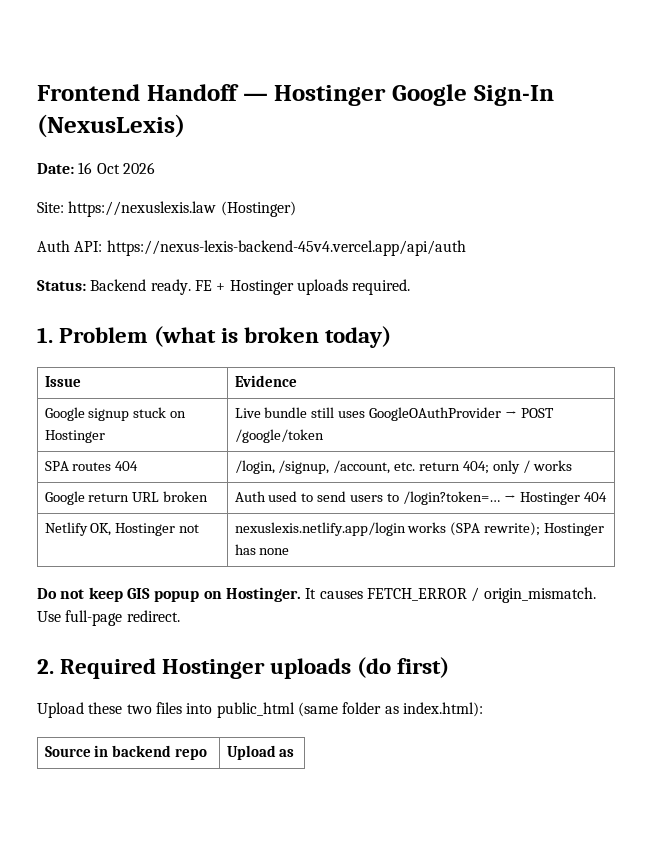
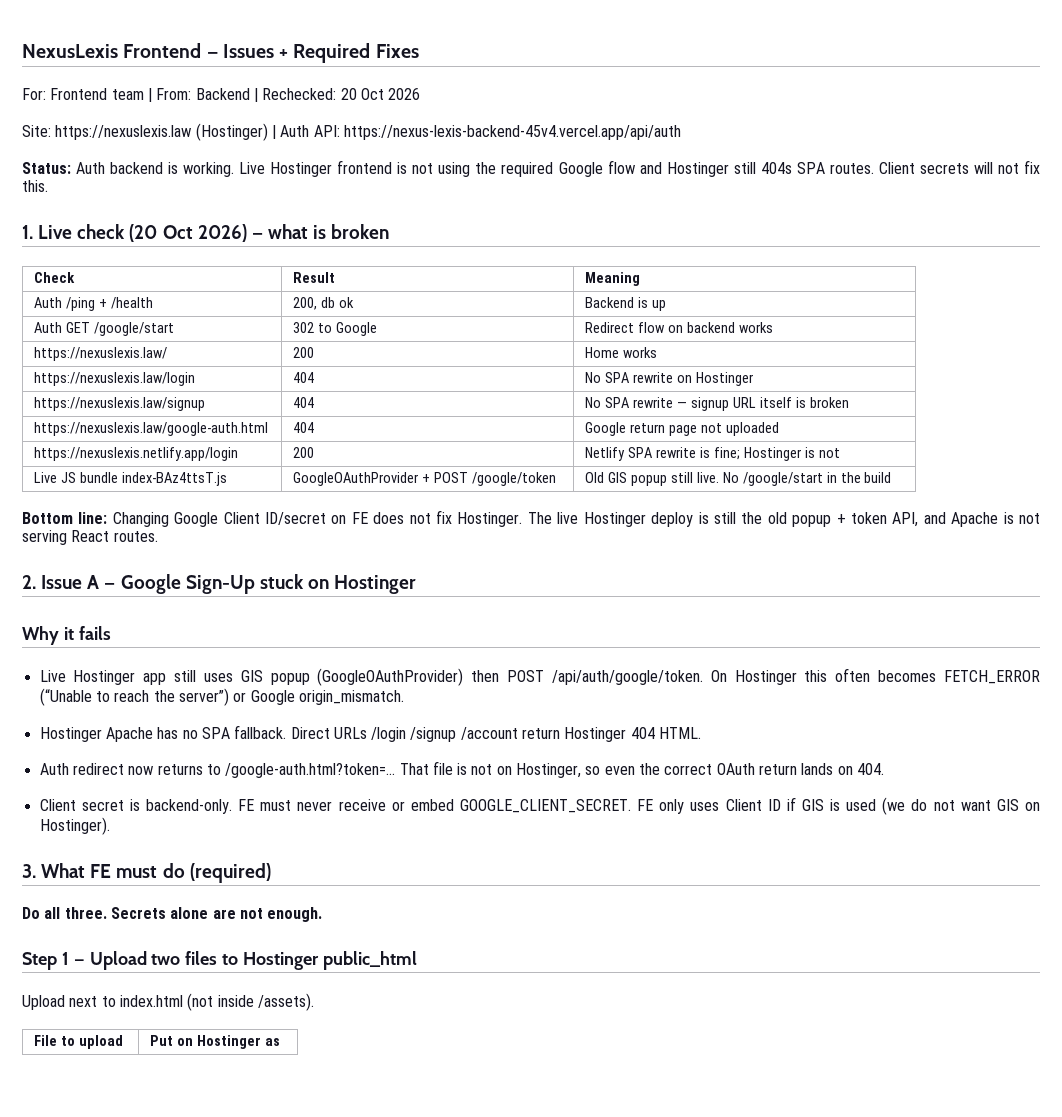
- Frontend Handoff — Hostinger Google Sign-In (NexusLexis)
- Date: 16 Oct 2026
+ NexusLexis Frontend — Issues + Required Fixes
+ For: Frontend team | From: Backend | Rechecked: 20 Oct 2026
- Site: https://nexuslexis.law (Hostinger)
- Auth API: https://nexus-lexis-backend-45v4.vercel.app/api/auth
+ Site: https://nexuslexis.law (Hostinger) | Auth API: https://nexus-lexis-backend-45v4.vercel.app/api/auth
- Status: Backend ready. FE + Hostinger uploads required.
- 1. Problem (what is broken today)
- Issue | Evidence
- Google signup stuck on Hostinger | Live bundle still uses GoogleOAuthProvider → POST /google/token
- SPA routes 404 | /login, /signup, /account, etc. return 404; only / works
- Google return URL broken | Auth used to send users to /login?token=… → Hostinger 404
- Netlify OK, Hostinger not | nexuslexis.netlify.app/login works (SPA rewrite); Hostinger has none
- Do not keep GIS popup on Hostinger. It causes FETCH_ERROR / origin_mismatch. Use full-page redirect.
- 2. Required Hostinger uploads (do first)
- Upload these two files into public_html (same folder as index.html):
- Source in backend repo | Upload as
+ Status: Auth backend is working. Live Hostinger frontend is not using the required Google flow and Hostinger still 404s SPA routes. Client secrets will not fix this.
+ 1. Live check (20 Oct 2026) — what is broken
+ Check | Result | Meaning
+ Auth /ping + /health | 200, db ok | Backend is up
+ Auth GET /google/start | 302 to Google | Redirect flow on backend works
+ https://nexuslexis.law/ | 200 | Home works
+ https://nexuslexis.law/login | 404 | No SPA rewrite on Hostinger
+ https://nexuslexis.law/signup | 404 | No SPA rewrite — signup URL itself is broken
+ https://nexuslexis.law/google-auth.html | 404 | Google return page not uploaded
+ https://nexuslexis.netlify.app/login | 200 | Netlify SPA rewrite is fine; Hostinger is not
+ Live JS bundle index-BAz4ttsT.js | GoogleOAuthProvider + POST /google/token | Old GIS popup still live. No /google/start in the build
+ Bottom line: Changing Google Client ID/secret on FE does not fix Hostinger. The live Hostinger deploy is still the old popup + token API, and Apache is not serving React routes.
+ 2. Issue A — Google Sign-Up stuck on Hostinger
+ Why it fails
+ Live Hostinger app still uses GIS popup (GoogleOAuthProvider) then POST /api/auth/google/token. On Hostinger this often becomes FETCH_ERROR (“Unable to reach the server”) or Google origin_mismatch.
+ Hostinger Apache has no SPA fallback. Direct URLs /login /signup /account return Hostinger 404 HTML.
+ Auth redirect now returns to /google-auth.html?token=… That file is not on Hostinger, so even the correct OAuth return lands on 404.
+ Client secret is backend-only. FE must never receive or embed GOOGLE_CLIENT_SECRET. FE only uses Client ID if GIS is used (we do not want GIS on Hostinger).
+ 3. What FE must do (required)
+ Do all three. Secrets alone are not enough.
+ Step 1 — Upload two files to Hostinger public_html
+ Upload next to index.html (not inside /assets).
+ File to upload | Put on Hostinger as

